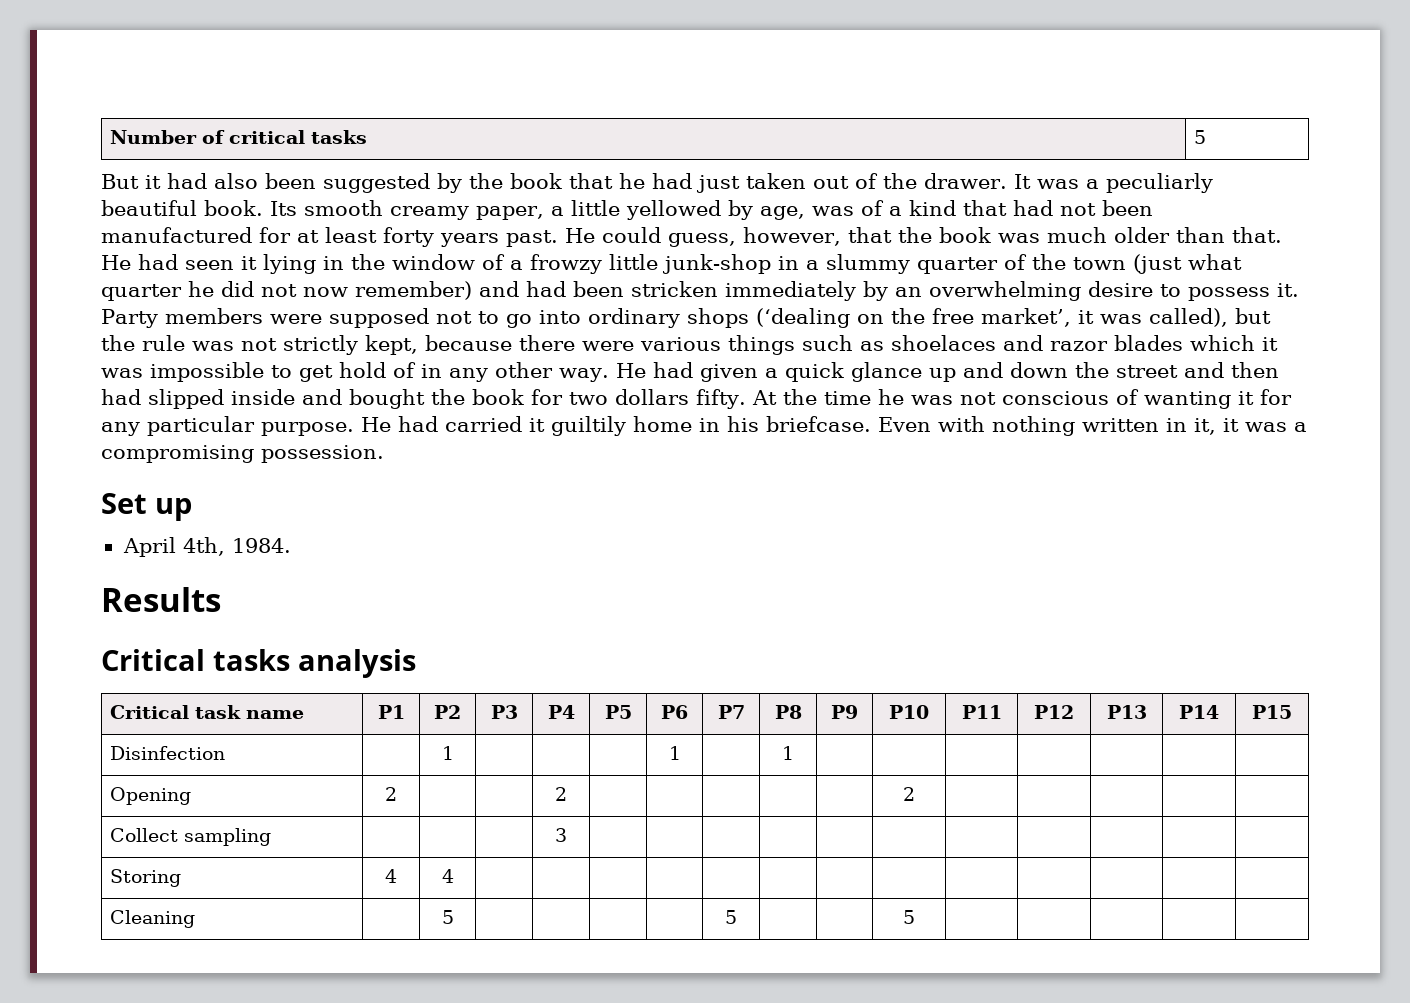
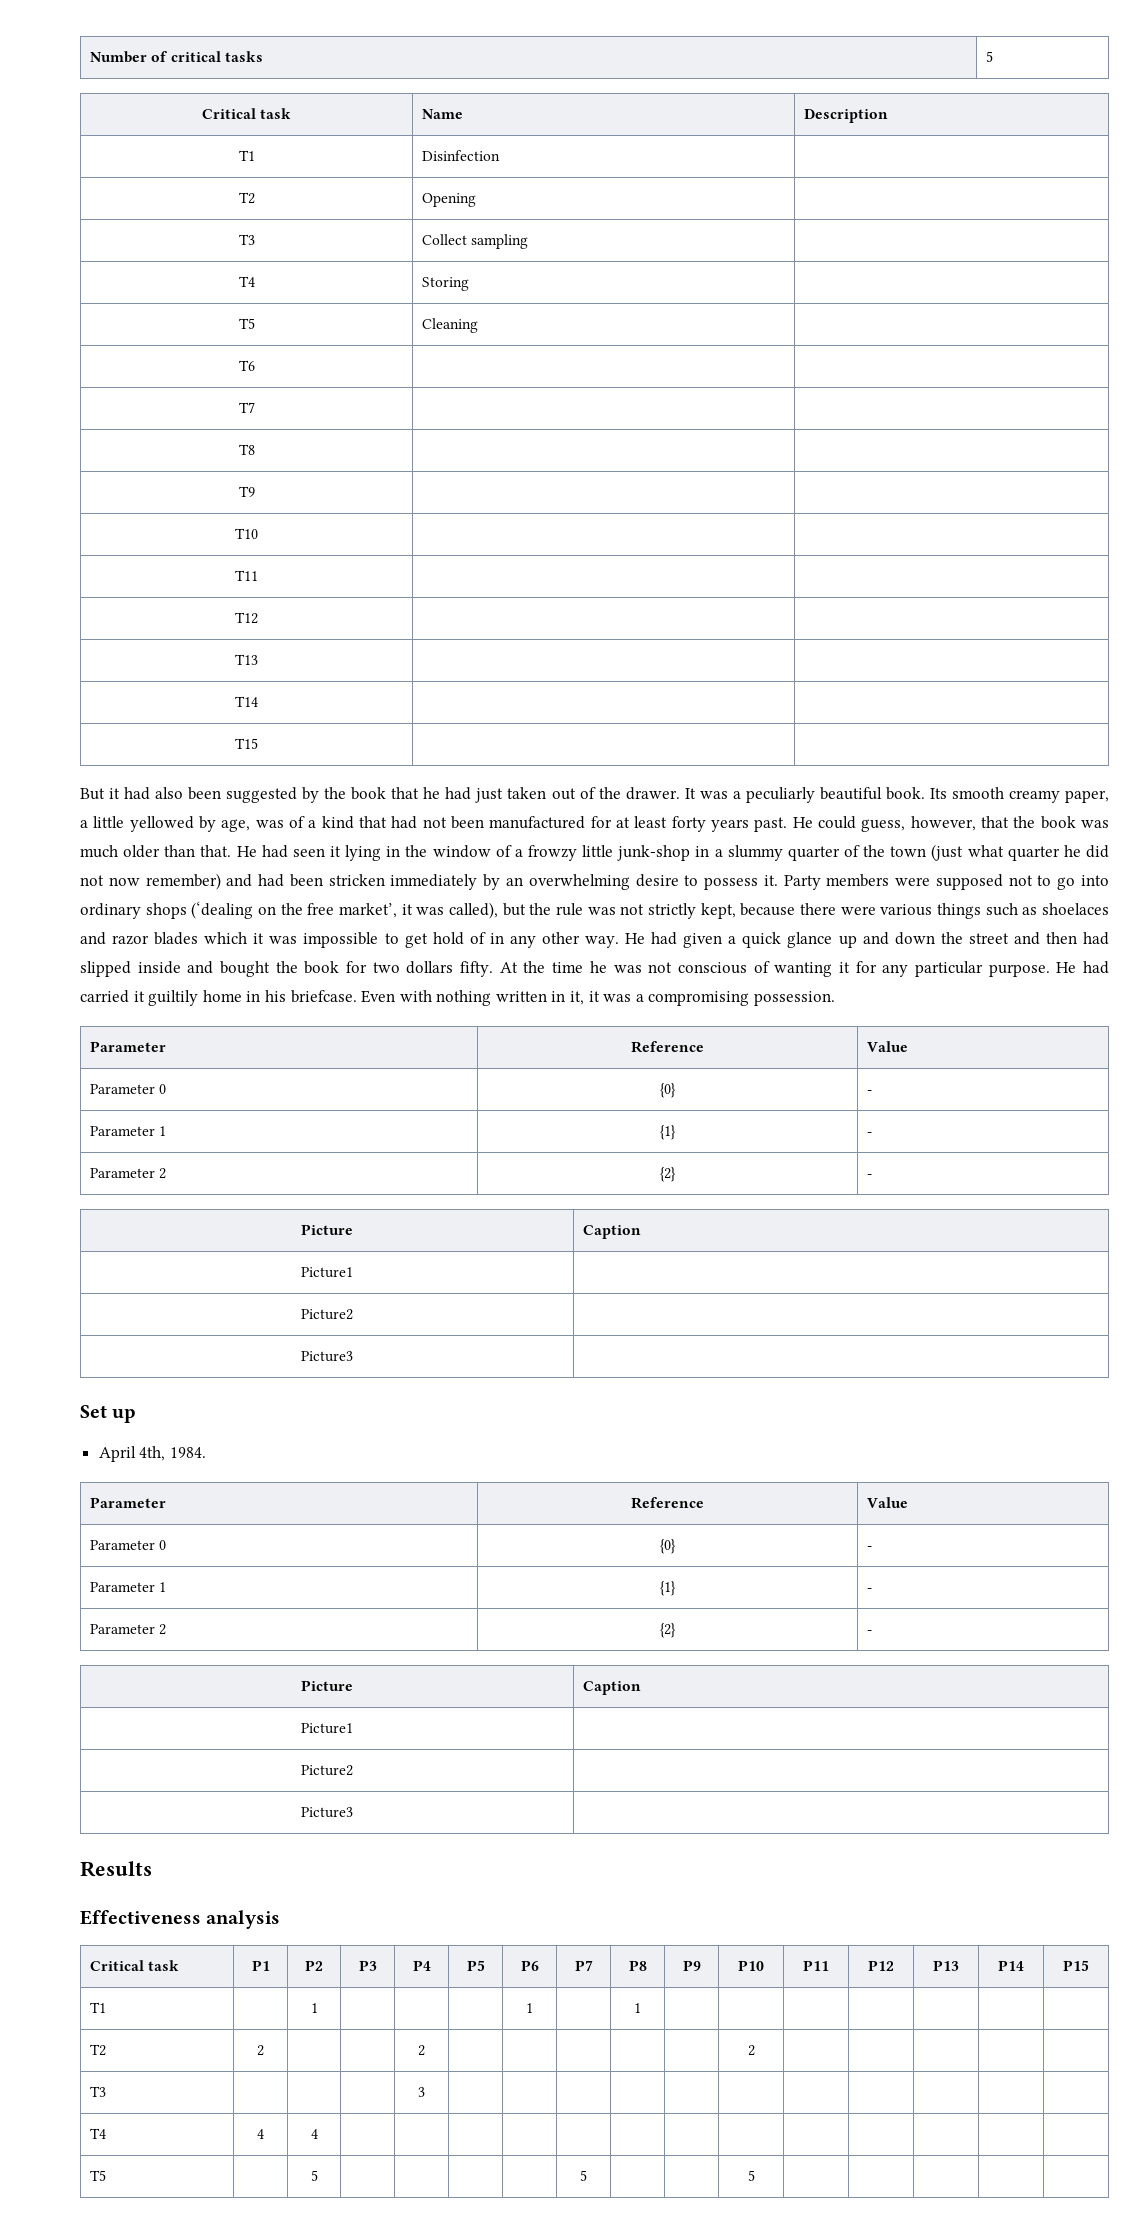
+ Critical task | Name | Description
+ T1 | Disinfection |
+ T2 | Opening |
+ T3 | Collect sampling |
+ T4 | Storing |
+ T5 | Cleaning |
+ T6 | |
+ T7 | |
+ T8 | |
+ T9 | |
+ T10 | |
+ T11 | |
+ T12 | |
+ T13 | |
+ T14 | |
+ T15 | |
  Even with nothing written in it, it was a compromising possession.
+ Parameter | Reference | Value
+ Parameter 0 | {0} | -
+ Parameter 1 | {1} | -
+ Parameter 2 | {2} | -
+ Picture | Caption
+ Picture1 |
+ Picture2 |
+ Picture3 |
  April 4th, 1984.
+ Parameter | Reference | Value
+ Parameter 0 | {0} | -
+ Parameter 1 | {1} | -
+ Parameter 2 | {2} | -
+ Picture | Caption
+ Picture1 |
+ Picture2 |
+ Picture3 |
- Critical tasks analysis
+ Effectiveness analysis
- Critical task name | P1 | P2 | P3 | P4 | P5 | P6 | P7 | P8 | P9 | P10 | P11 | P12 | P13 | P14 | P15
+ Critical task | P1 | P2 | P3 | P4 | P5 | P6 | P7 | P8 | P9 | P10 | P11 | P12 | P13 | P14 | P15
- Disinfection | | 1 | | | | 1 | | 1 | | | | | | |
+ T1 | | 1 | | | | 1 | | 1 | | | | | | |
- Opening | 2 | | | 2 | | | | | | 2 | | | | |
+ T2 | 2 | | | 2 | | | | | | 2 | | | | |
- Collect sampling | | | | 3 | | | | | | | | | | |
+ T3 | | | | 3 | | | | | | | | | | |
- Storing | 4 | 4 | | | | | | | | | | | | |
+ T4 | 4 | 4 | | | | | | | | | | | | |
- Cleaning | | 5 | | | | | 5 | | | 5 | | | | |
+ T5 | | 5 | | | | | 5 | | | 5 | | | | |

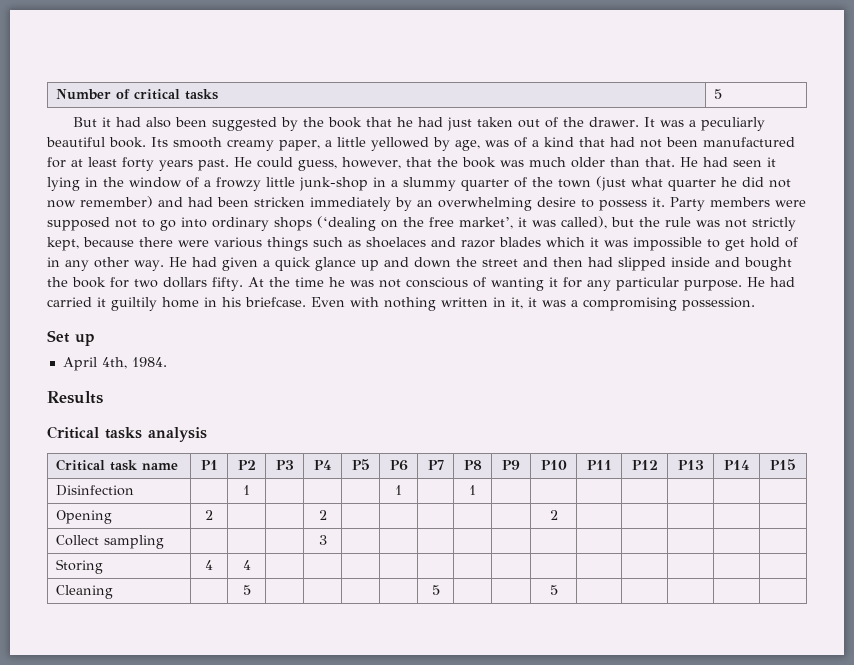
- Critical task | Name | Description
- T1 | Disinfection |
- T2 | Opening |
- T3 | Collect sampling |
- T4 | Storing |
- T5 | Cleaning |
- T6 | |
- T7 | |
- T8 | |
- T9 | |
- T10 | |
- T11 | |
- T12 | |
- T13 | |
- T14 | |
- T15 | |
  Even with nothing written in it, it was a compromising possession.
- Parameter | Reference | Value
- Parameter 0 | {0} | -
- Parameter 1 | {1} | -
- Parameter 2 | {2} | -
- Picture | Caption
- Picture1 |
- Picture2 |
- Picture3 |
  April 4th, 1984.
- Parameter | Reference | Value
- Parameter 0 | {0} | -
- Parameter 1 | {1} | -
- Parameter 2 | {2} | -
- Picture | Caption
- Picture1 |
- Picture2 |
- Picture3 |
- Effectiveness analysis
+ Critical tasks analysis
- Critical task | P1 | P2 | P3 | P4 | P5 | P6 | P7 | P8 | P9 | P10 | P11 | P12 | P13 | P14 | P15
+ Critical task name | P1 | P2 | P3 | P4 | P5 | P6 | P7 | P8 | P9 | P10 | P11 | P12 | P13 | P14 | P15
- T1 | | 1 | | | | 1 | | 1 | | | | | | |
+ Disinfection | | 1 | | | | 1 | | 1 | | | | | | |
- T2 | 2 | | | 2 | | | | | | 2 | | | | |
+ Opening | 2 | | | 2 | | | | | | 2 | | | | |
- T3 | | | | 3 | | | | | | | | | | |
+ Collect sampling | | | | 3 | | | | | | | | | | |
- T4 | 4 | 4 | | | | | | | | | | | | |
+ Storing | 4 | 4 | | | | | | | | | | | | |
- T5 | | 5 | | | | | 5 | | | 5 | | | | |
+ Cleaning | | 5 | | | | | 5 | | | 5 | | | | |

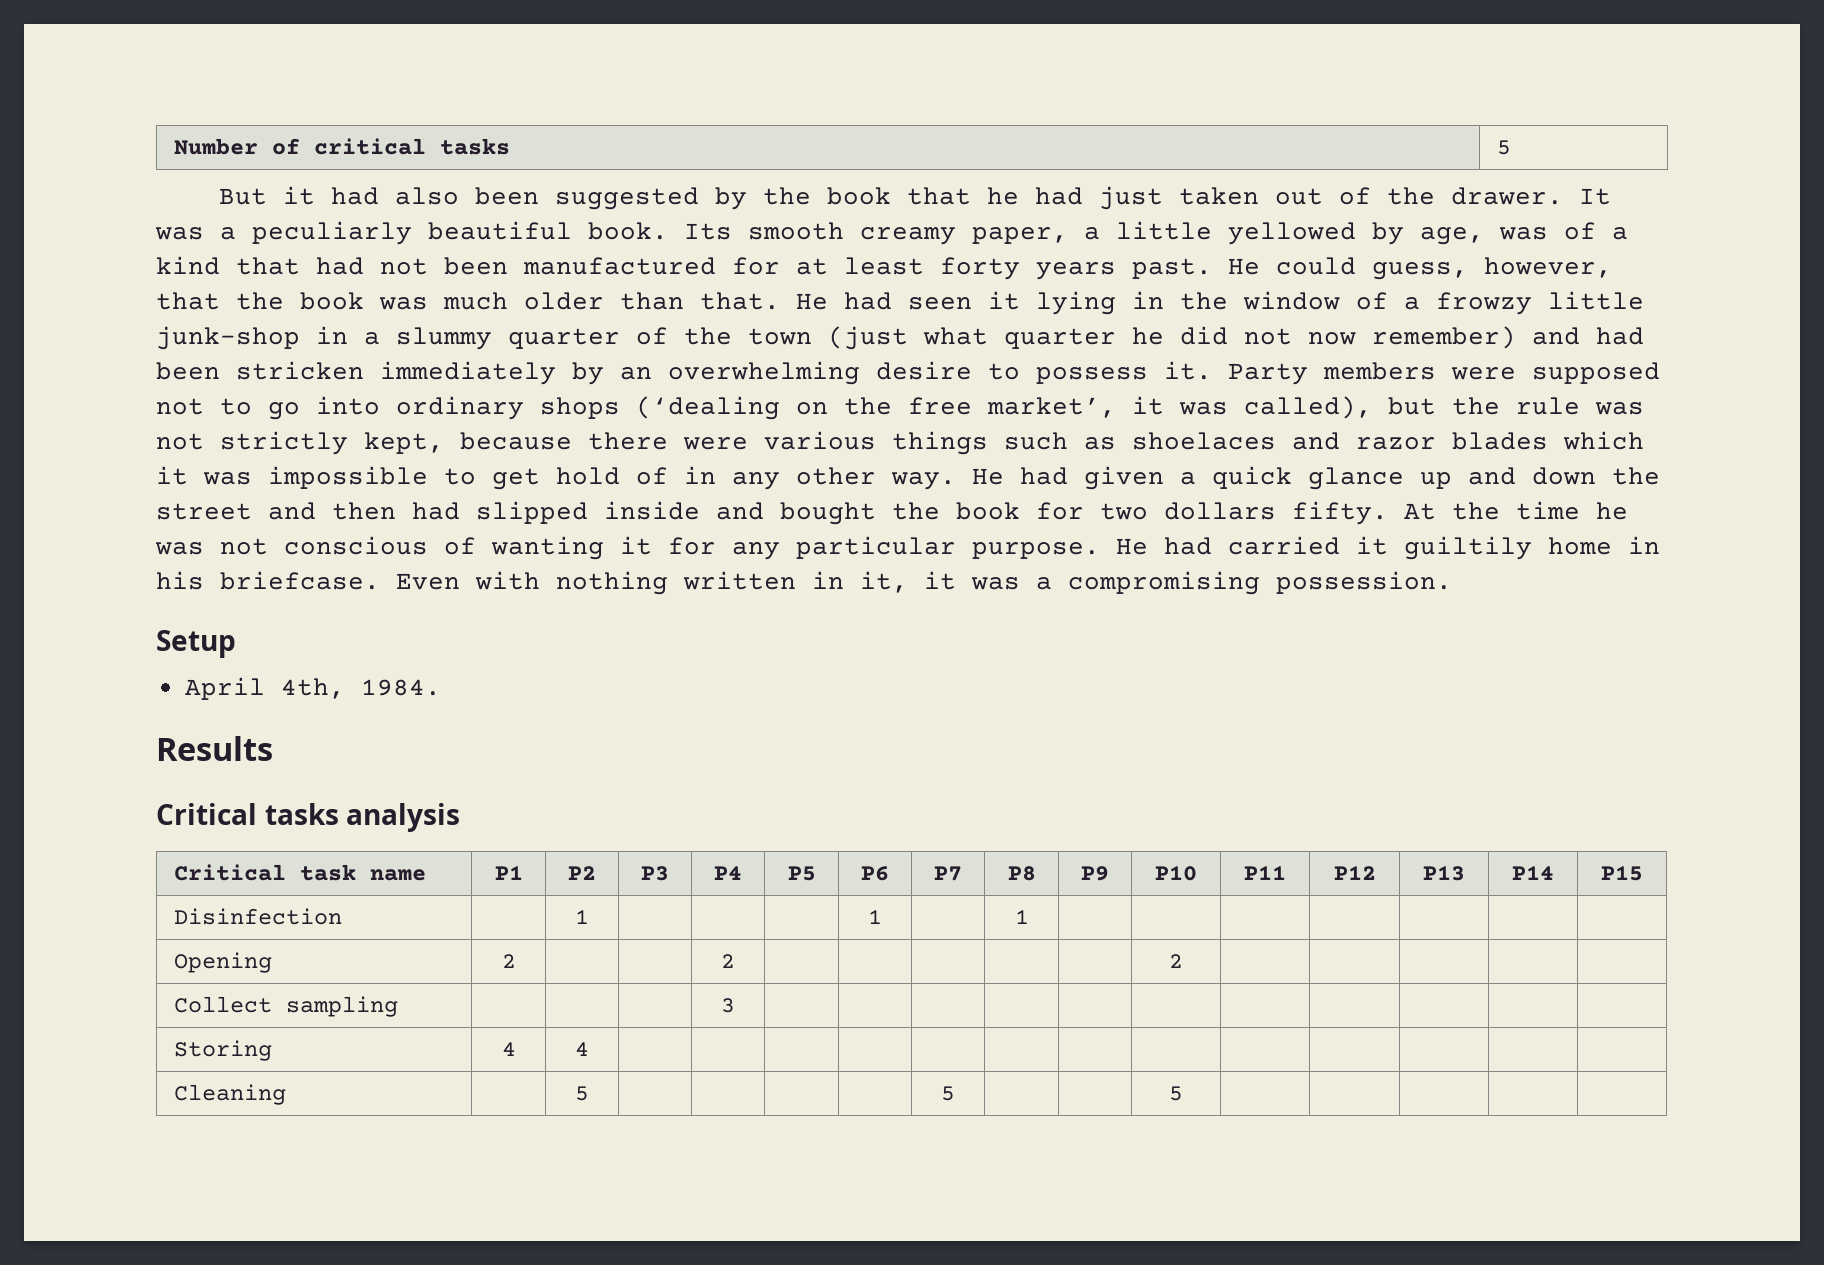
- Set up
+ Setup

